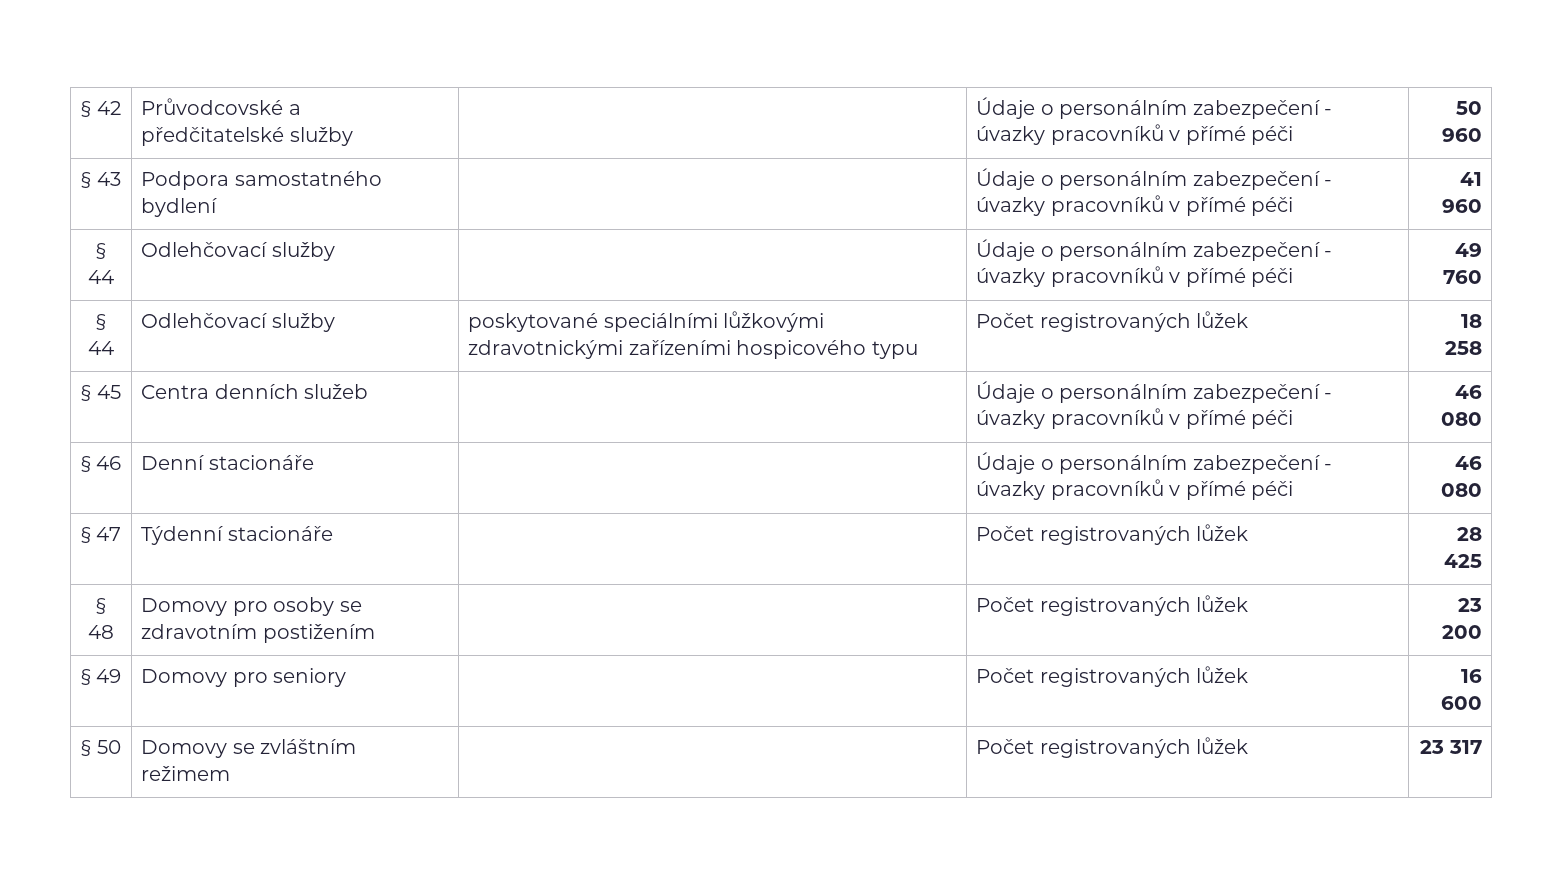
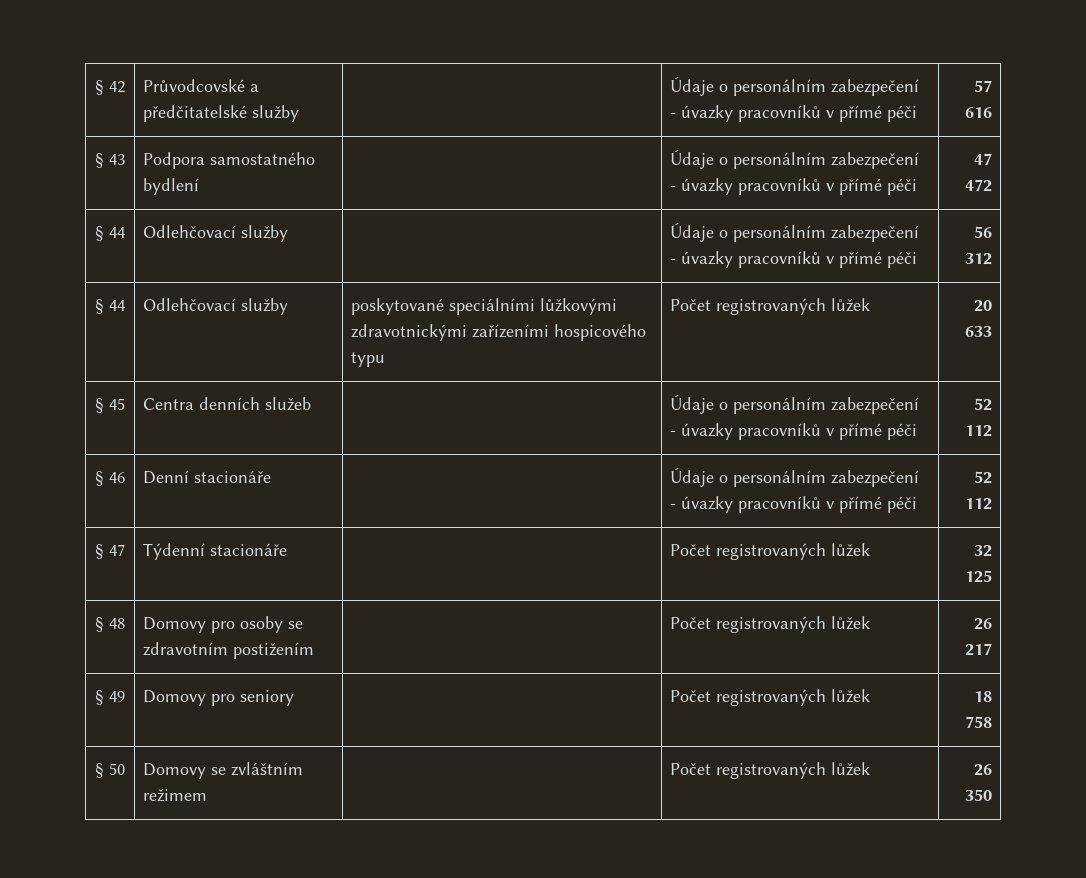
- § 42 | Průvodcovské a předčitatelské služby | | Údaje o personálním zabezpečení - úvazky pracovníků v přímé péči | 50 960
+ § 42 | Průvodcovské a předčitatelské služby | | Údaje o personálním zabezpečení - úvazky pracovníků v přímé péči | 57 616
- § 43 | Podpora samostatného bydlení | | Údaje o personálním zabezpečení - úvazky pracovníků v přímé péči | 41 960
+ § 43 | Podpora samostatného bydlení | | Údaje o personálním zabezpečení - úvazky pracovníků v přímé péči | 47 472
- § 44 | Odlehčovací služby | | Údaje o personálním zabezpečení - úvazky pracovníků v přímé péči | 49 760
+ § 44 | Odlehčovací služby | | Údaje o personálním zabezpečení - úvazky pracovníků v přímé péči | 56 312
- § 44 | Odlehčovací služby | poskytované speciálními lůžkovými zdravotnickými zařízeními hospicového typu | Počet registrovaných lůžek | 18 258
+ § 44 | Odlehčovací služby | poskytované speciálními lůžkovými zdravotnickými zařízeními hospicového typu | Počet registrovaných lůžek | 20 633
- § 45 | Centra denních služeb | | Údaje o personálním zabezpečení - úvazky pracovníků v přímé péči | 46 080
+ § 45 | Centra denních služeb | | Údaje o personálním zabezpečení - úvazky pracovníků v přímé péči | 52 112
- § 46 | Denní stacionáře | | Údaje o personálním zabezpečení - úvazky pracovníků v přímé péči | 46 080
+ § 46 | Denní stacionáře | | Údaje o personálním zabezpečení - úvazky pracovníků v přímé péči | 52 112
- § 47 | Týdenní stacionáře | | Počet registrovaných lůžek | 28 425
+ § 47 | Týdenní stacionáře | | Počet registrovaných lůžek | 32 125
- § 48 | Domovy pro osoby se zdravotním postižením | | Počet registrovaných lůžek | 23 200
+ § 48 | Domovy pro osoby se zdravotním postižením | | Počet registrovaných lůžek | 26 217
- § 49 | Domovy pro seniory | | Počet registrovaných lůžek | 16 600
+ § 49 | Domovy pro seniory | | Počet registrovaných lůžek | 18 758
- § 50 | Domovy se zvláštním režimem | | Počet registrovaných lůžek | 23 317
+ § 50 | Domovy se zvláštním režimem | | Počet registrovaných lůžek | 26 350

